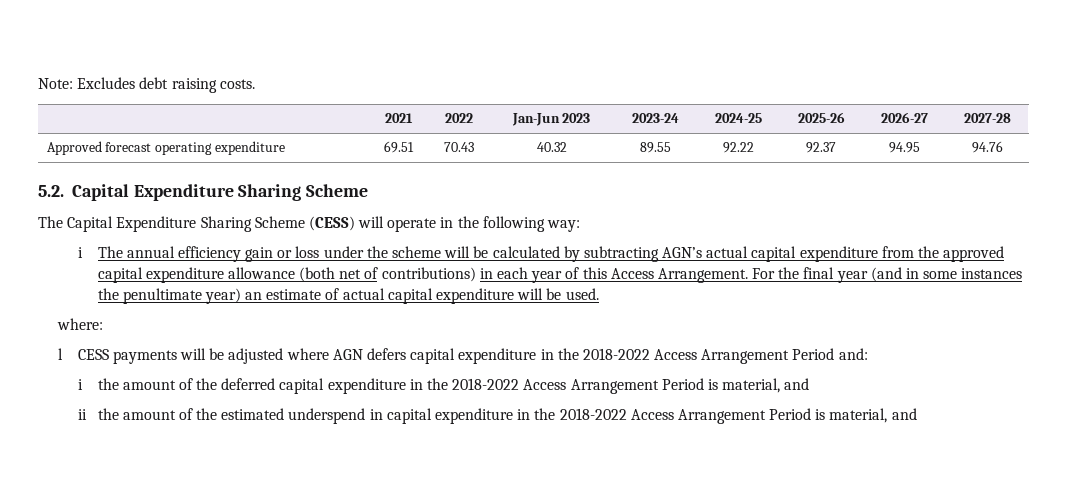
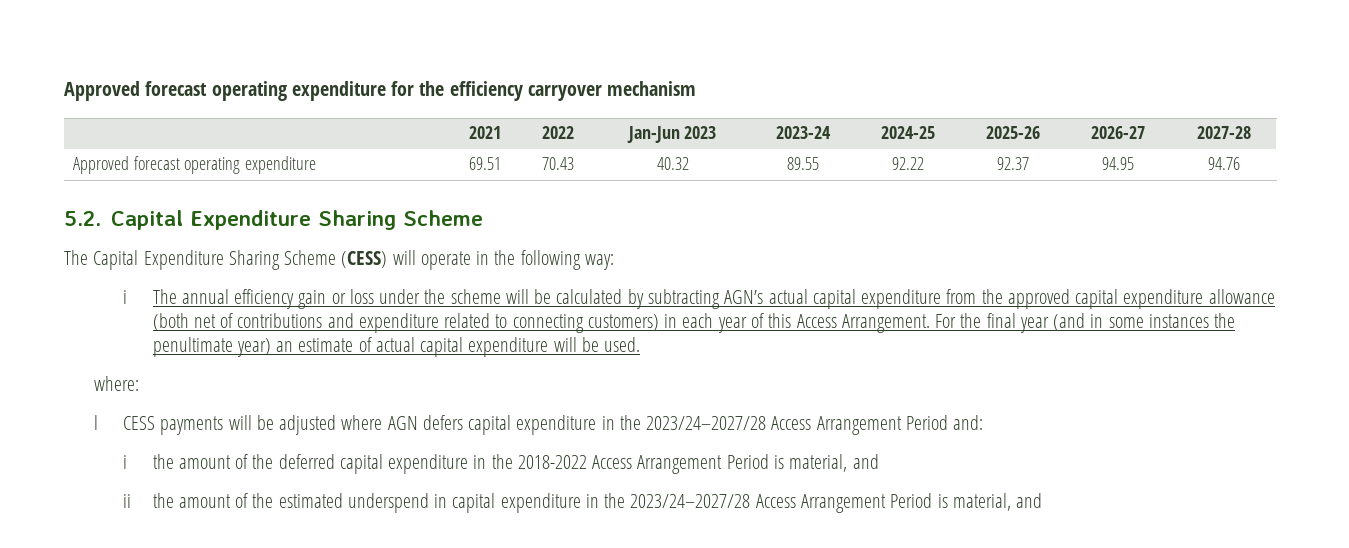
- Note: Excludes debt raising costs.
+ Approved forecast operating expenditure for the efficiency carryover mechanism
- i The annual efficiency gain or loss under the scheme will be calculated by subtracting AGN’s actual capital expenditure from the approved capital expenditure allowance (both net of contributions) in each year of this Access Arrangement.
+ i The annual efficiency gain or loss under the scheme will be calculated by subtracting AGN’s actual capital expenditure from the approved capital expenditure allowance (both net of contributions and expenditure related to connecting customers) in each year of this Access Arrangement.
- l CESS payments will be adjusted where AGN defers capital expenditure in the 2018-2022 Access Arrangement Period and:
+ l CESS payments will be adjusted where AGN defers capital expenditure in the 2023/24–2027/28 Access Arrangement Period and:
- ii the amount of the estimated underspend in capital expenditure in the 2018-2022 Access Arrangement Period is material, and
+ ii the amount of the estimated underspend in capital expenditure in the 2023/24–2027/28 Access Arrangement Period is material, and

